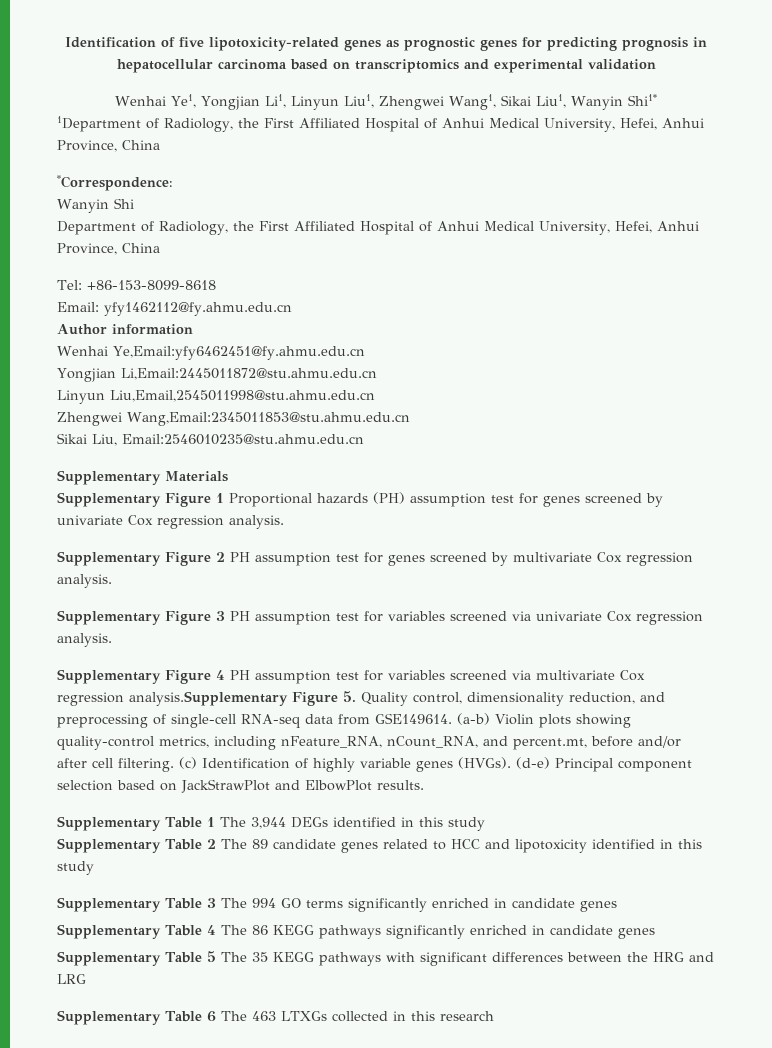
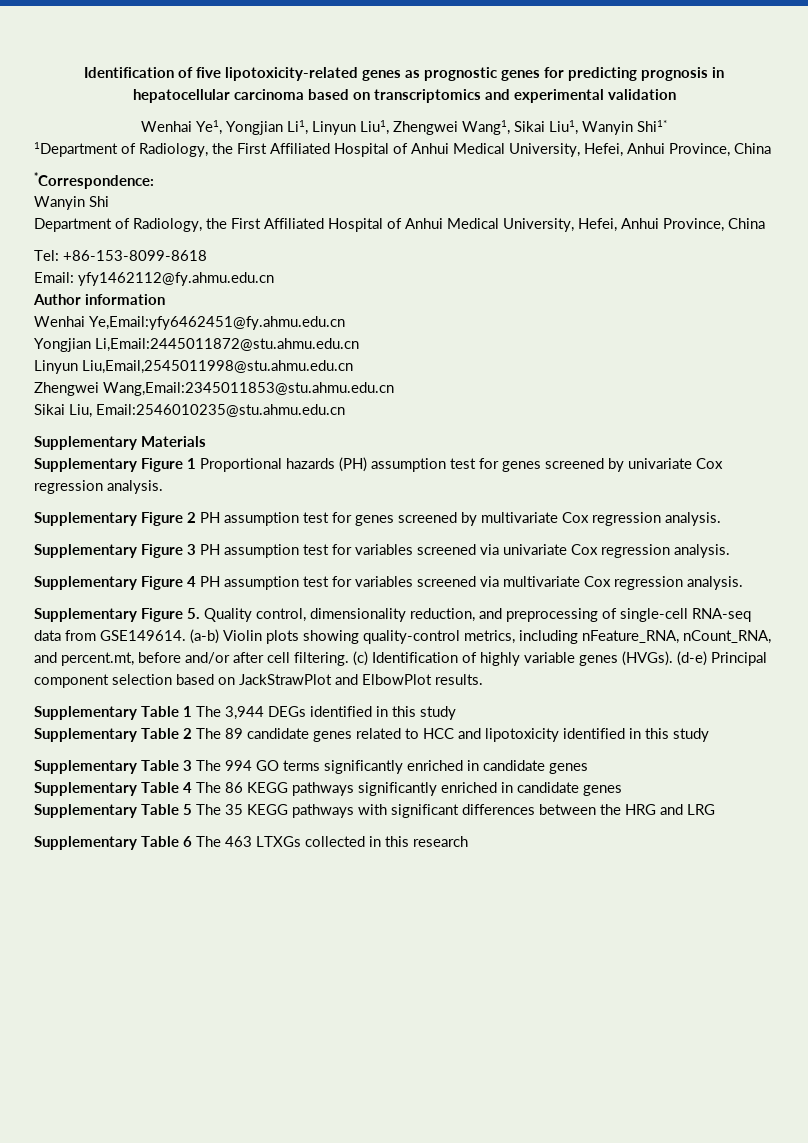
- Supplementary Figure 4 PH assumption test for variables screened via multivariate Cox regression analysis.Supplementary Figure 5. Quality control, dimensionality reduction, and preprocessing of single-cell RNA-seq data from GSE149614.
+ Supplementary Figure 4 PH assumption test for variables screened via multivariate Cox regression analysis.
+ Supplementary Figure 5. Quality control, dimensionality reduction, and preprocessing of single-cell RNA-seq data from GSE149614.

